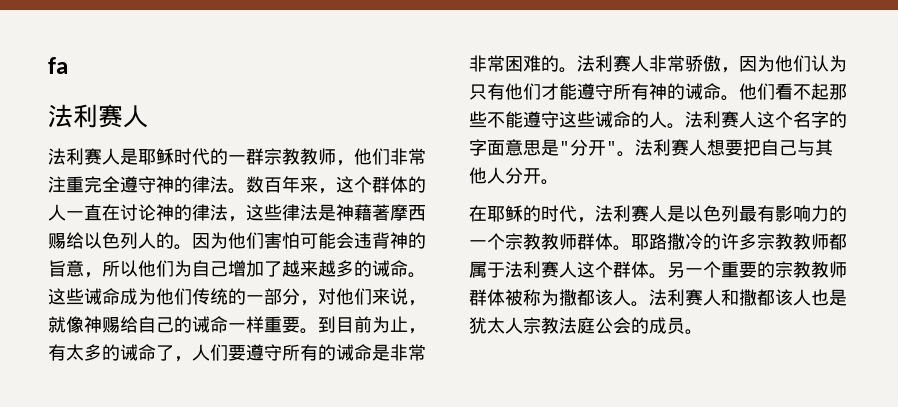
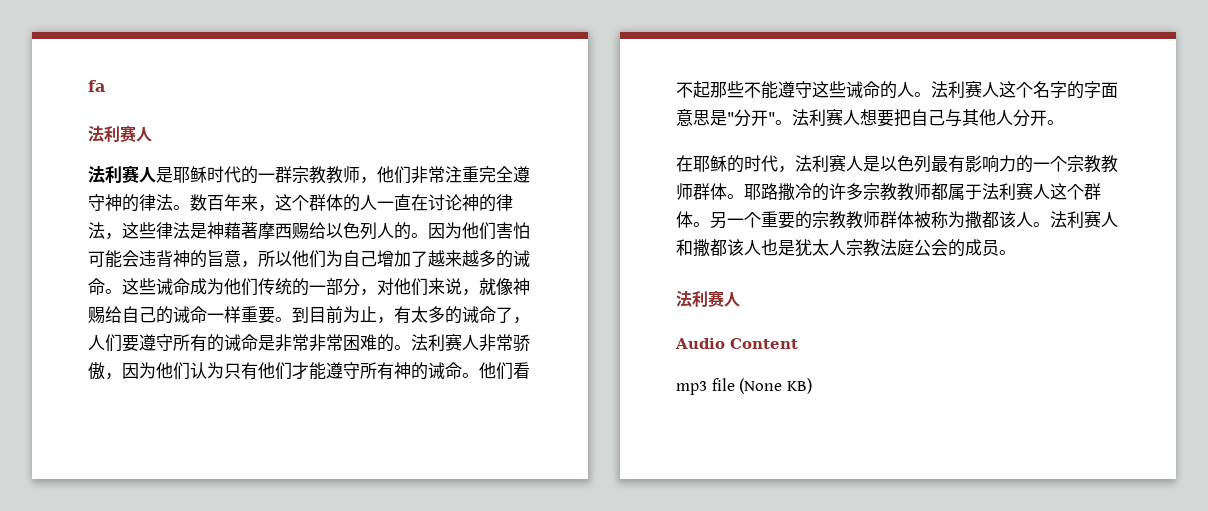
  法利赛人和撒都该人也是犹太人宗教法庭公会的成员。
+ 法利赛人
+ Audio Content
+ mp3 file (None KB)

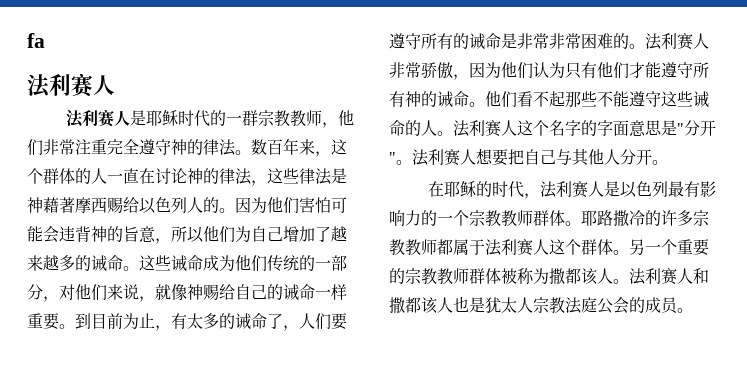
  法利赛人和撒都该人也是犹太人宗教法庭公会的成员。
- 法利赛人
- Audio Content
- mp3 file (None KB)

